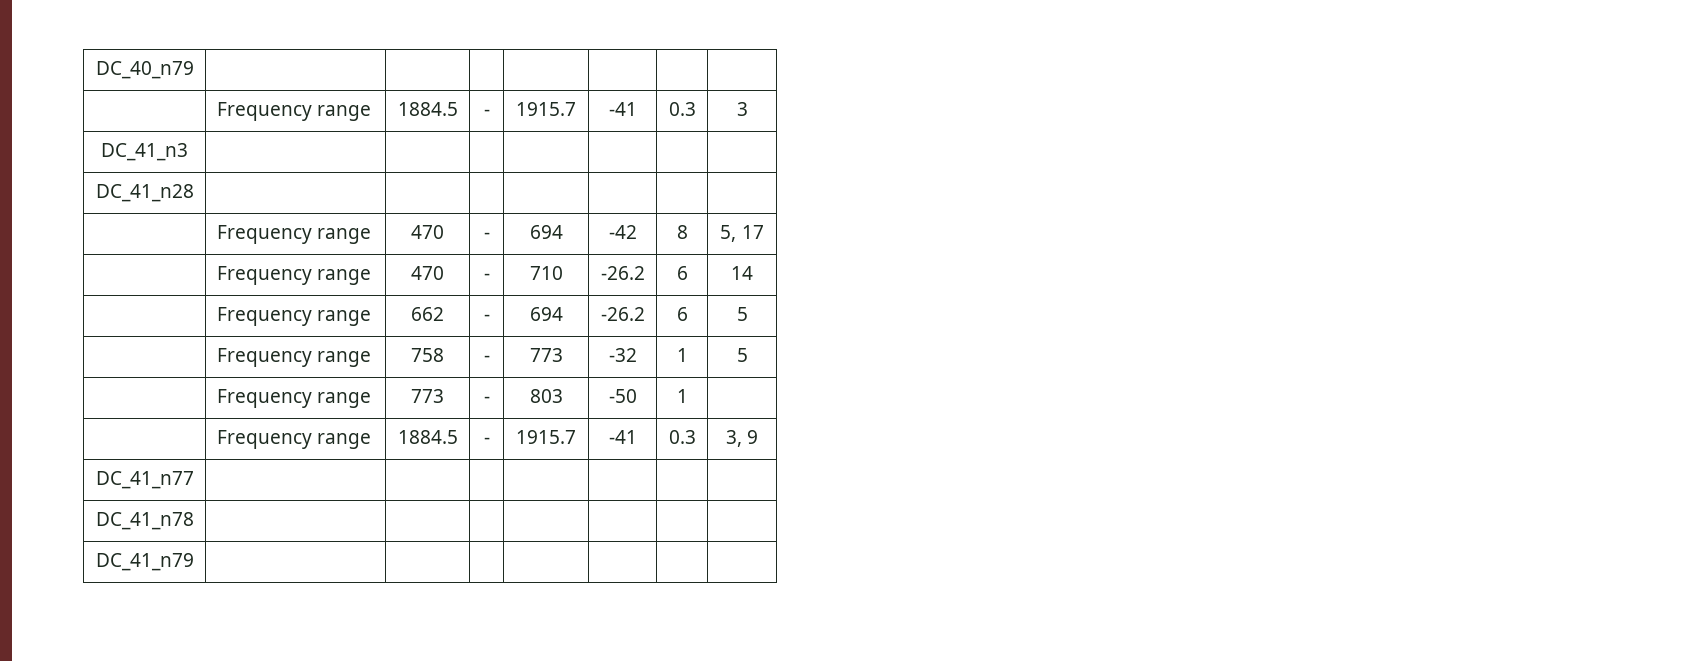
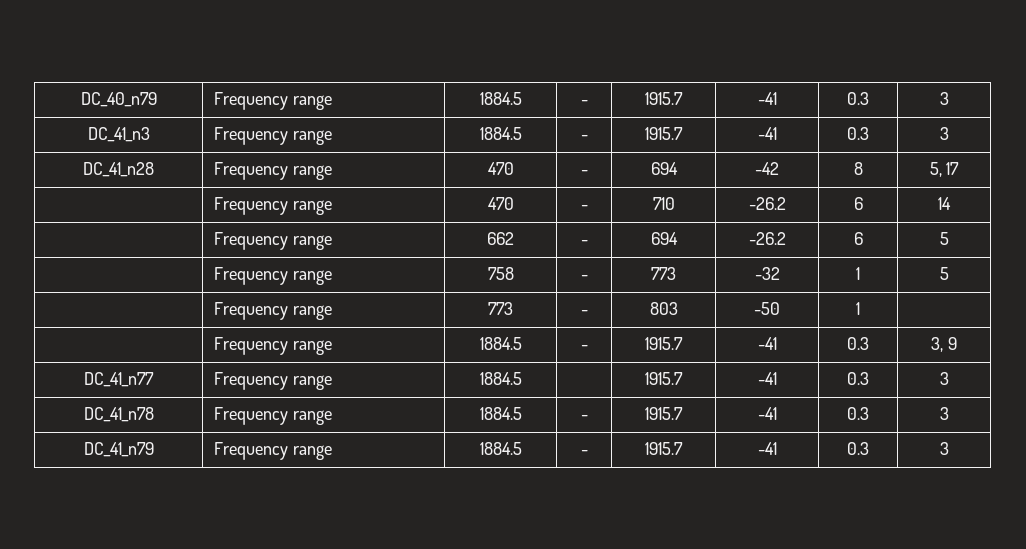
- DC_40_n79 | | | | | | |
- | Frequency range | 1884.5 | - | 1915.7 | -41 | 0.3 | 3
+ DC_40_n79 | Frequency range | 1884.5 | - | 1915.7 | -41 | 0.3 | 3
- DC_41_n3 | | | | | | |
+ DC_41_n3 | Frequency range | 1884.5 | - | 1915.7 | -41 | 0.3 | 3
- DC_41_n28 | | | | | | |
- | Frequency range | 470 | - | 694 | -42 | 8 | 5, 17
+ DC_41_n28 | Frequency range | 470 | - | 694 | -42 | 8 | 5, 17
- DC_41_n77 | | | | | | |
- DC_41_n78 | | | | | | |
- DC_41_n79 | | | | | | |
+ DC_41_n77 | Frequency range | 1884.5 | | 1915.7 | -41 | 0.3 | 3
+ DC_41_n78 | Frequency range | 1884.5 | - | 1915.7 | -41 | 0.3 | 3
+ DC_41_n79 | Frequency range | 1884.5 | - | 1915.7 | -41 | 0.3 | 3

